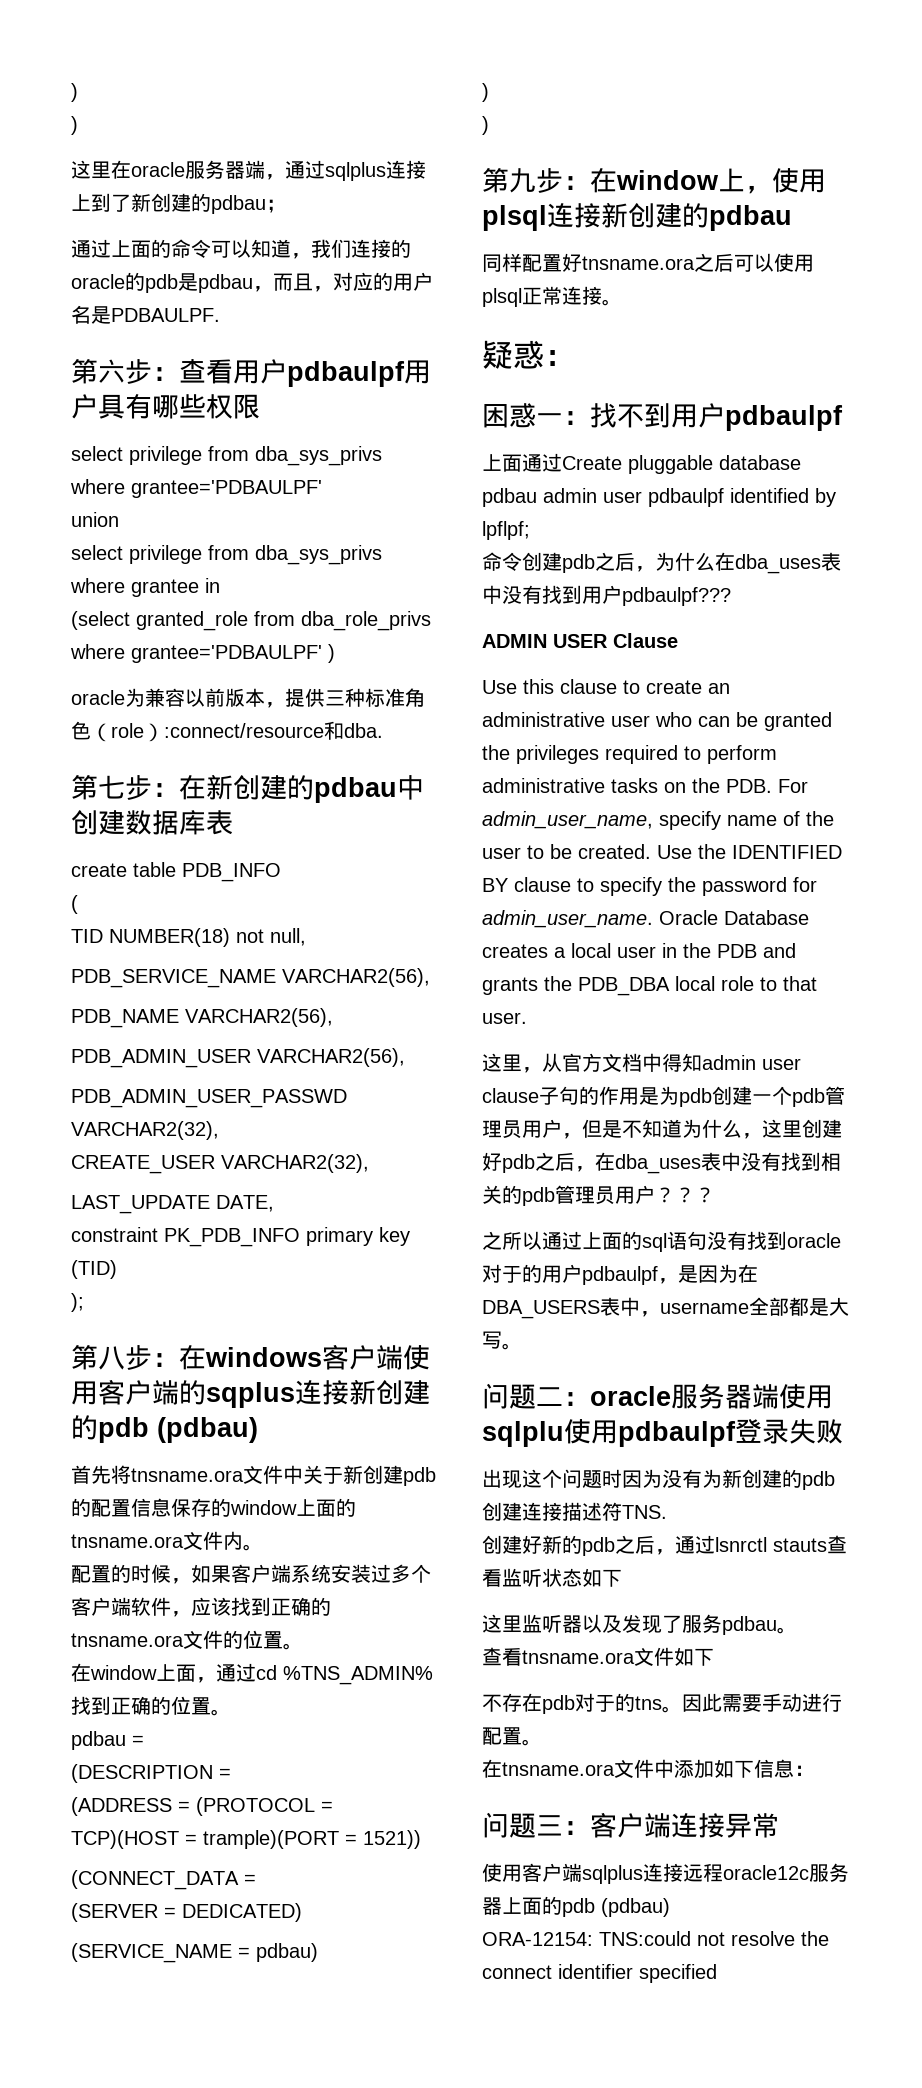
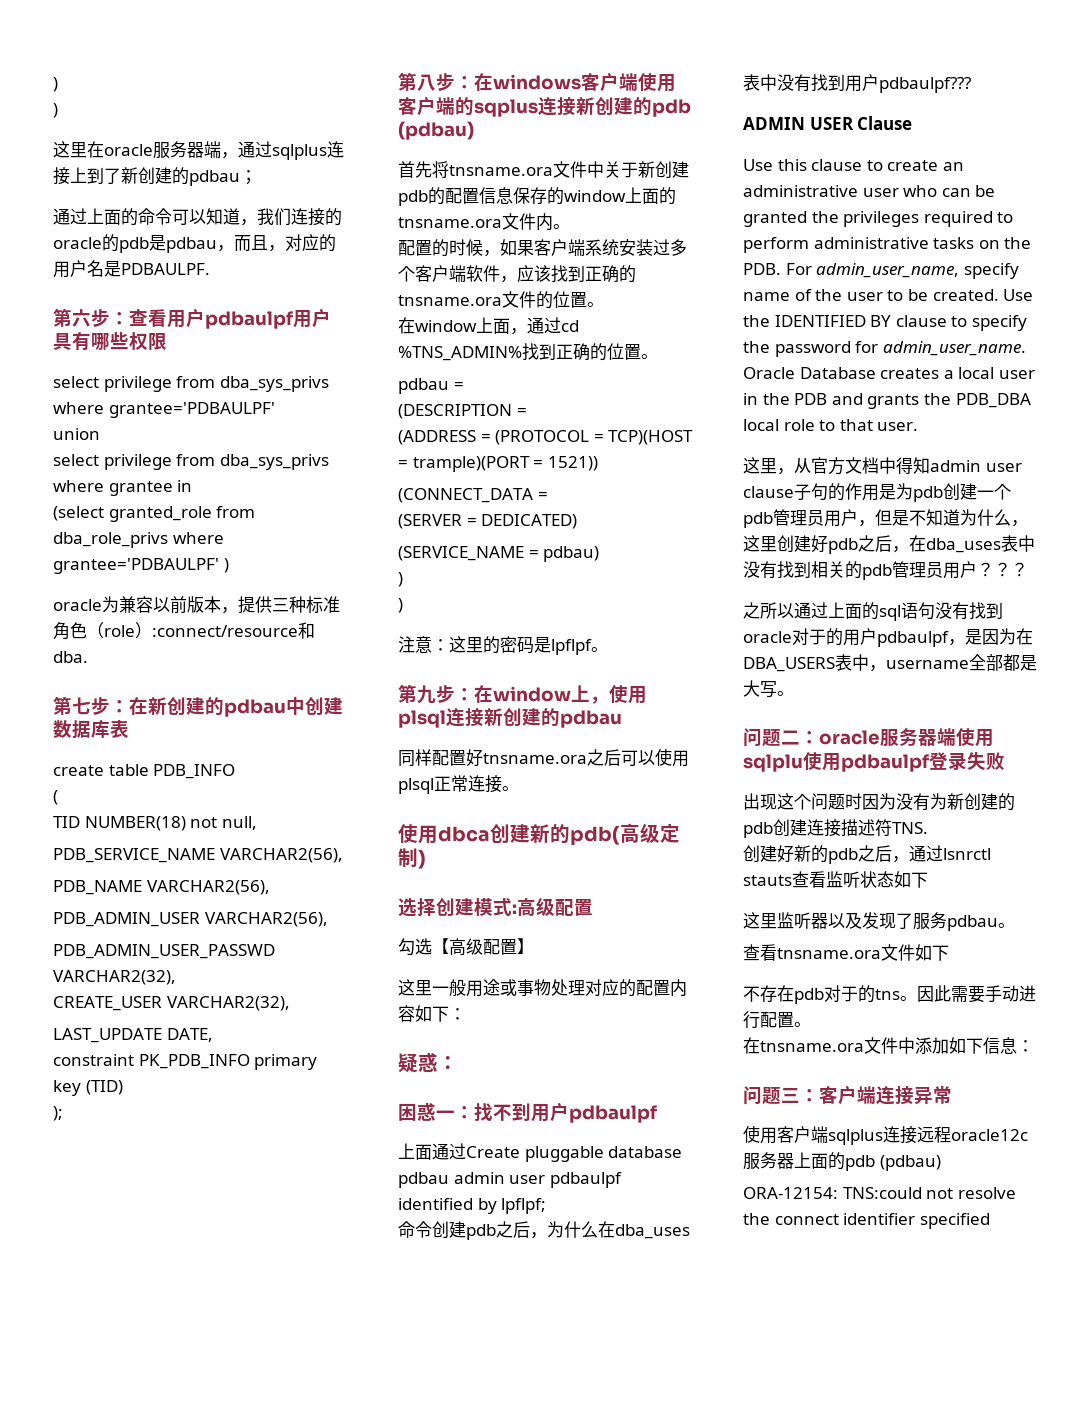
+ 注意：这里的密码是lpflpf。
+ 使用dbca创建新的pdb(高级定制)
+ 选择创建模式:高级配置
+ 勾选【高级配置】
+ 这里一般用途或事物处理对应的配置内容如下：

